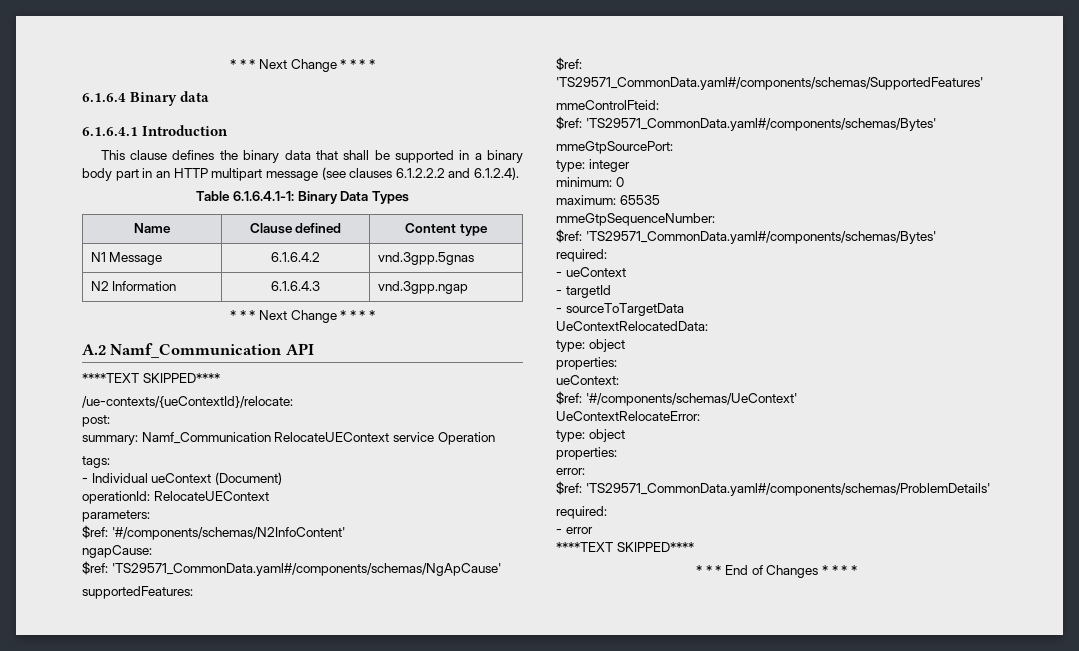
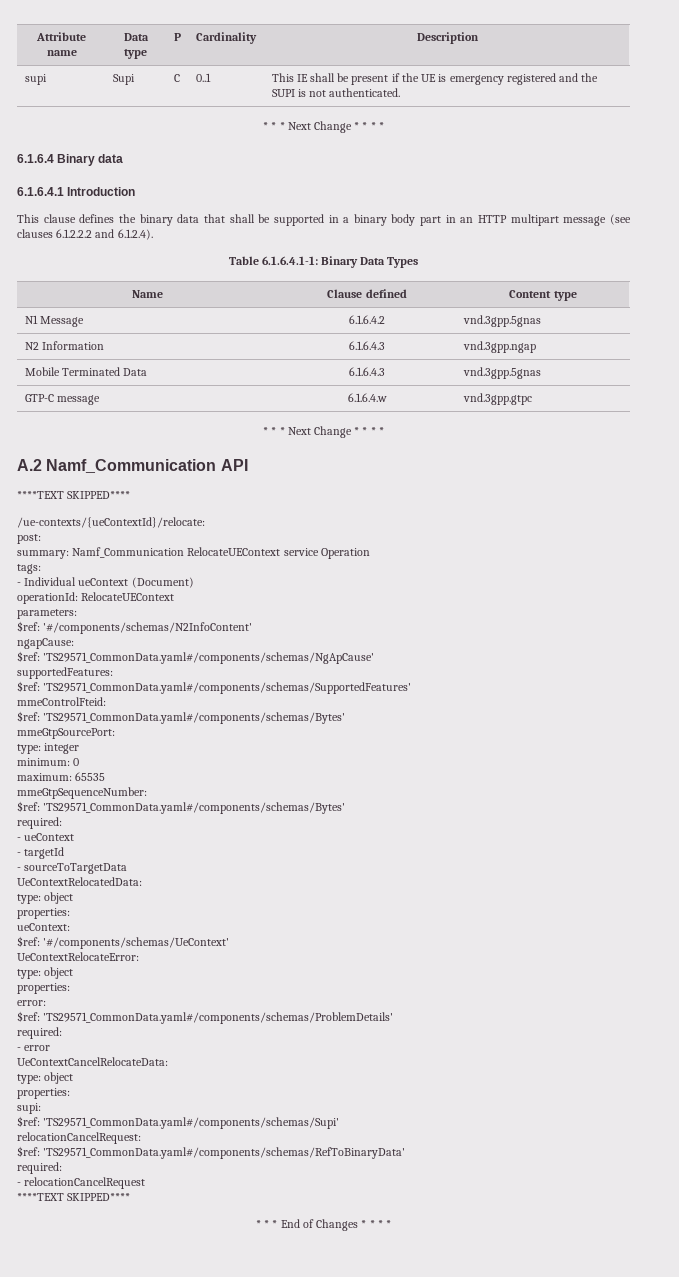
+ Attribute name | Data type | P | Cardinality | Description
+ supi | Supi | C | 0..1 | This IE shall be present if the UE is emergency registered and the SUPI is not authenticated.
+ Mobile Terminated Data | 6.1.6.4.3 | vnd.3gpp.5gnas
+ GTP-C message | 6.1.6.4.w | vnd.3gpp.gtpc
+ UeContextCancelRelocateData:
+ type: object
+ properties:
+ supi:
+ $ref: 'TS29571_CommonData.yaml#/components/schemas/Supi'
+ relocationCancelRequest:
+ $ref: 'TS29571_CommonData.yaml#/components/schemas/RefToBinaryData'
+ required:
+ - relocationCancelRequest

